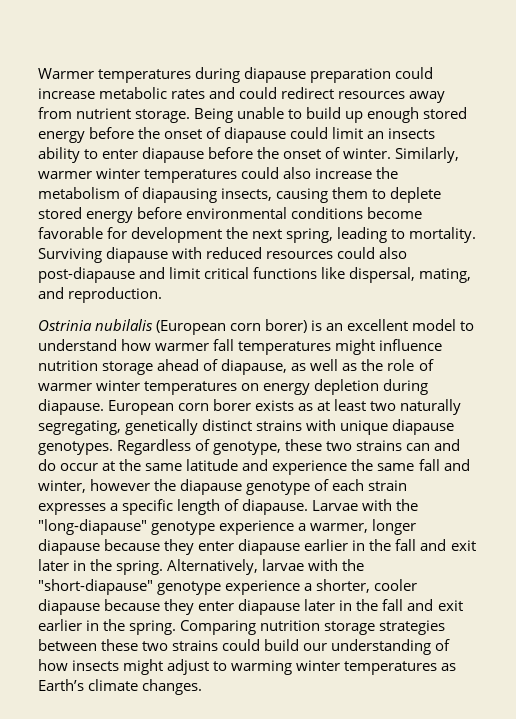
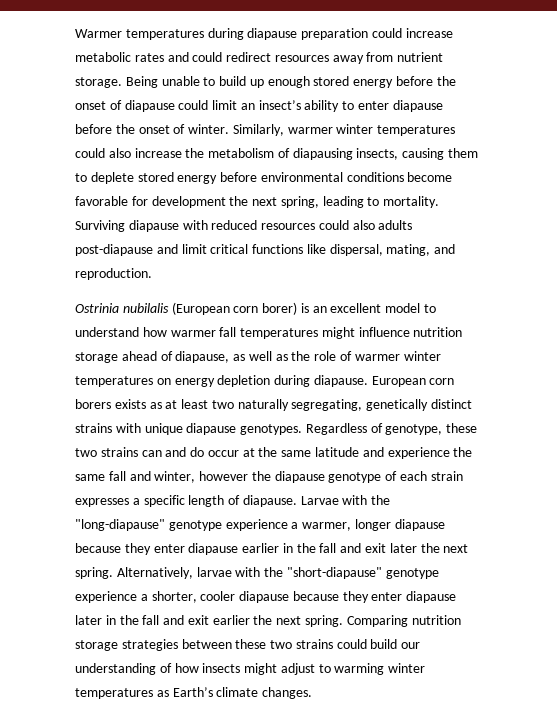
- Being unable to build up enough stored energy before the onset of diapause could limit an insects ability to enter diapause before the onset of winter.
+ Being unable to build up enough stored energy before the onset of diapause could limit an insect’s ability to enter diapause before the onset of winter.
- Surviving diapause with reduced resources could also post-diapause and limit critical functions like dispersal, mating, and reproduction.
+ Surviving diapause with reduced resources could also adults post-diapause and limit critical functions like dispersal, mating, and reproduction.
- European corn borer exists as at least two naturally segregating, genetically distinct strains with unique diapause genotypes.
+ European corn borers exists as at least two naturally segregating, genetically distinct strains with unique diapause genotypes.
- Larvae with the "long-diapause" genotype experience a warmer, longer diapause because they enter diapause earlier in the fall and exit later in the spring.
+ Larvae with the "long-diapause" genotype experience a warmer, longer diapause because they enter diapause earlier in the fall and exit later the next spring.
- Alternatively, larvae with the "short-diapause" genotype experience a shorter, cooler diapause because they enter diapause later in the fall and exit earlier in the spring.
+ Alternatively, larvae with the "short-diapause" genotype experience a shorter, cooler diapause because they enter diapause later in the fall and exit earlier the next spring.

